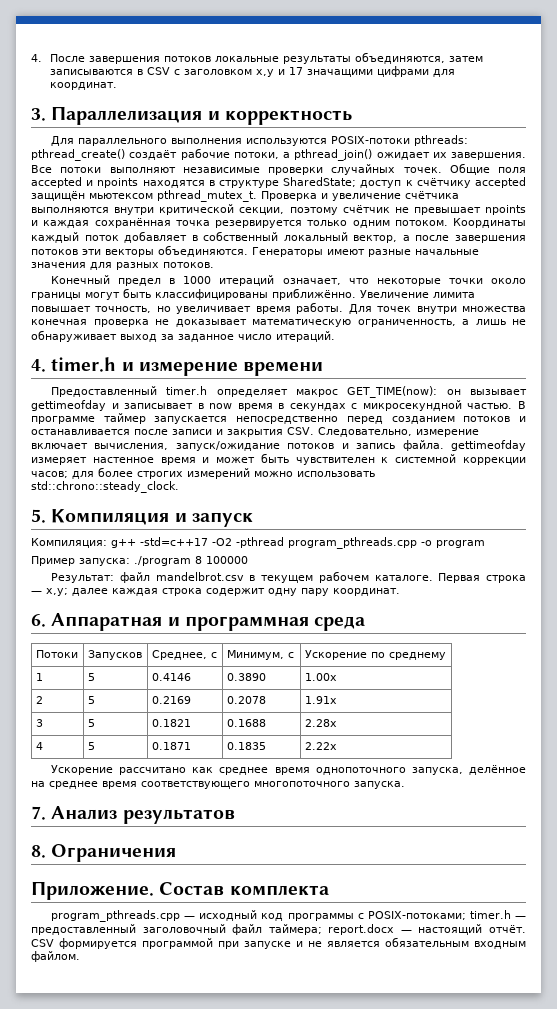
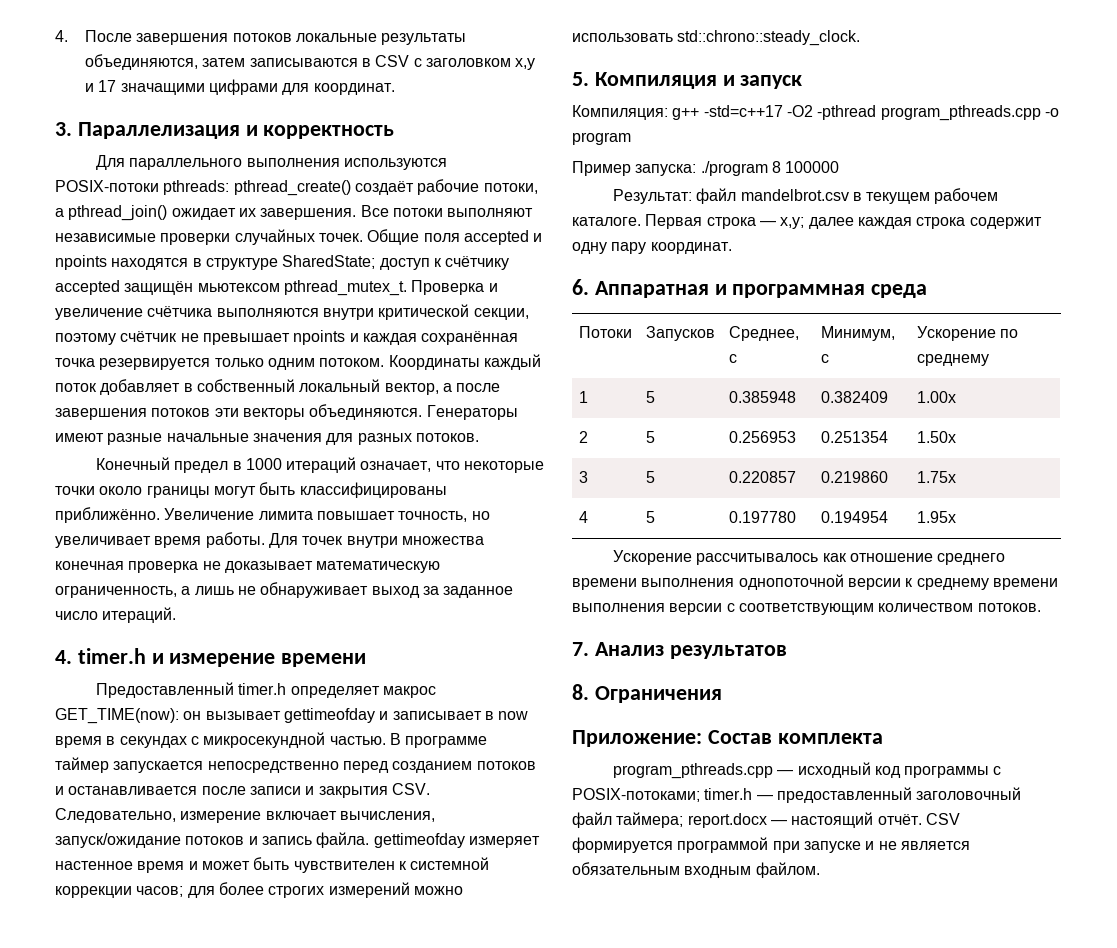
- 1 | 5 | 0.4146 | 0.3890 | 1.00x
+ 1 | 5 | 0.385948 | 0.382409 | 1.00x
- 2 | 5 | 0.2169 | 0.2078 | 1.91x
+ 2 | 5 | 0.256953 | 0.251354 | 1.50x
- 3 | 5 | 0.1821 | 0.1688 | 2.28x
+ 3 | 5 | 0.220857 | 0.219860 | 1.75x
- 4 | 5 | 0.1871 | 0.1835 | 2.22x
- Ускорение рассчитано как среднее время однопоточного запуска, делённое на среднее время соответствующего многопоточного запуска.
+ 4 | 5 | 0.197780 | 0.194954 | 1.95x
+ Ускорение рассчитывалось как отношение среднего времени выполнения однопоточной версии к среднему времени выполнения версии с соответствующим количеством потоков.
- Приложение. Состав комплекта
+ Приложение: Состав комплекта

